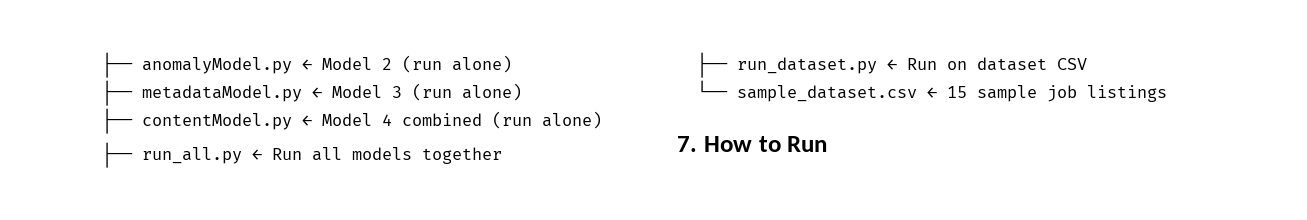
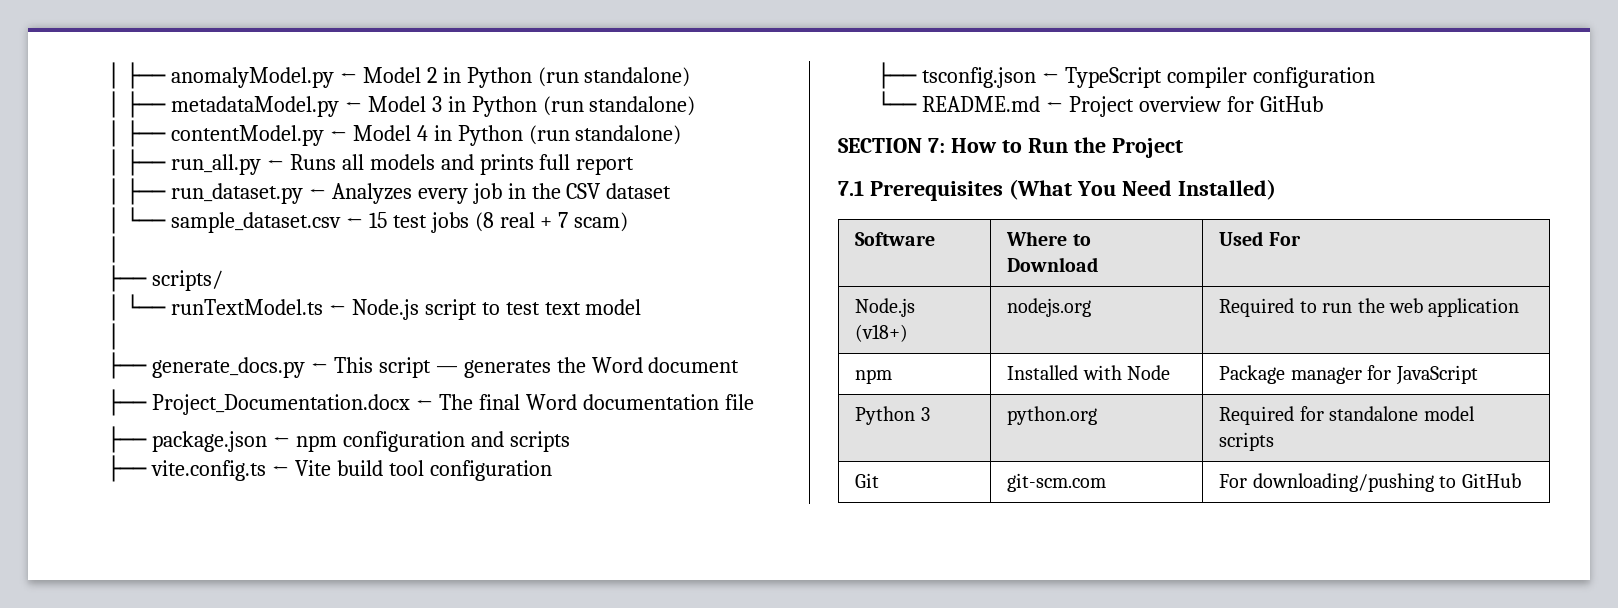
- ├── anomalyModel.py ← Model 2 (run alone)
- ├── metadataModel.py ← Model 3 (run alone)
- ├── contentModel.py ← Model 4 combined (run alone)
- ├── run_all.py ← Run all models together
- ├── run_dataset.py ← Run on dataset CSV
- └── sample_dataset.csv ← 15 sample job listings
- 7. How to Run
+ │ ├── anomalyModel.py ← Model 2 in Python (run standalone)
+ │ ├── metadataModel.py ← Model 3 in Python (run standalone)
+ │ ├── contentModel.py ← Model 4 in Python (run standalone)
+ │ ├── run_all.py ← Runs all models and prints full report
+ │ ├── run_dataset.py ← Analyzes every job in the CSV dataset
+ │ └── sample_dataset.csv ← 15 test jobs (8 real + 7 scam)
+ │
+ ├── scripts/
+ │ └── runTextModel.ts ← Node.js script to test text model
+ │
+ ├── generate_docs.py ← This script — generates the Word document
+ ├── Project_Documentation.docx ← The final Word documentation file
+ ├── package.json ← npm configuration and scripts
+ ├── vite.config.ts ← Vite build tool configuration
+ ├── tsconfig.json ← TypeScript compiler configuration
+ └── README.md ← Project overview for GitHub
+ SECTION 7: How to Run the Project
+ 7.1 Prerequisites (What You Need Installed)
+ Software | Where to Download | Used For
+ Node.js (v18+) | nodejs.org | Required to run the web application
+ npm | Installed with Node | Package manager for JavaScript
+ Python 3 | python.org | Required for standalone model scripts
+ Git | git-scm.com | For downloading/pushing to GitHub

